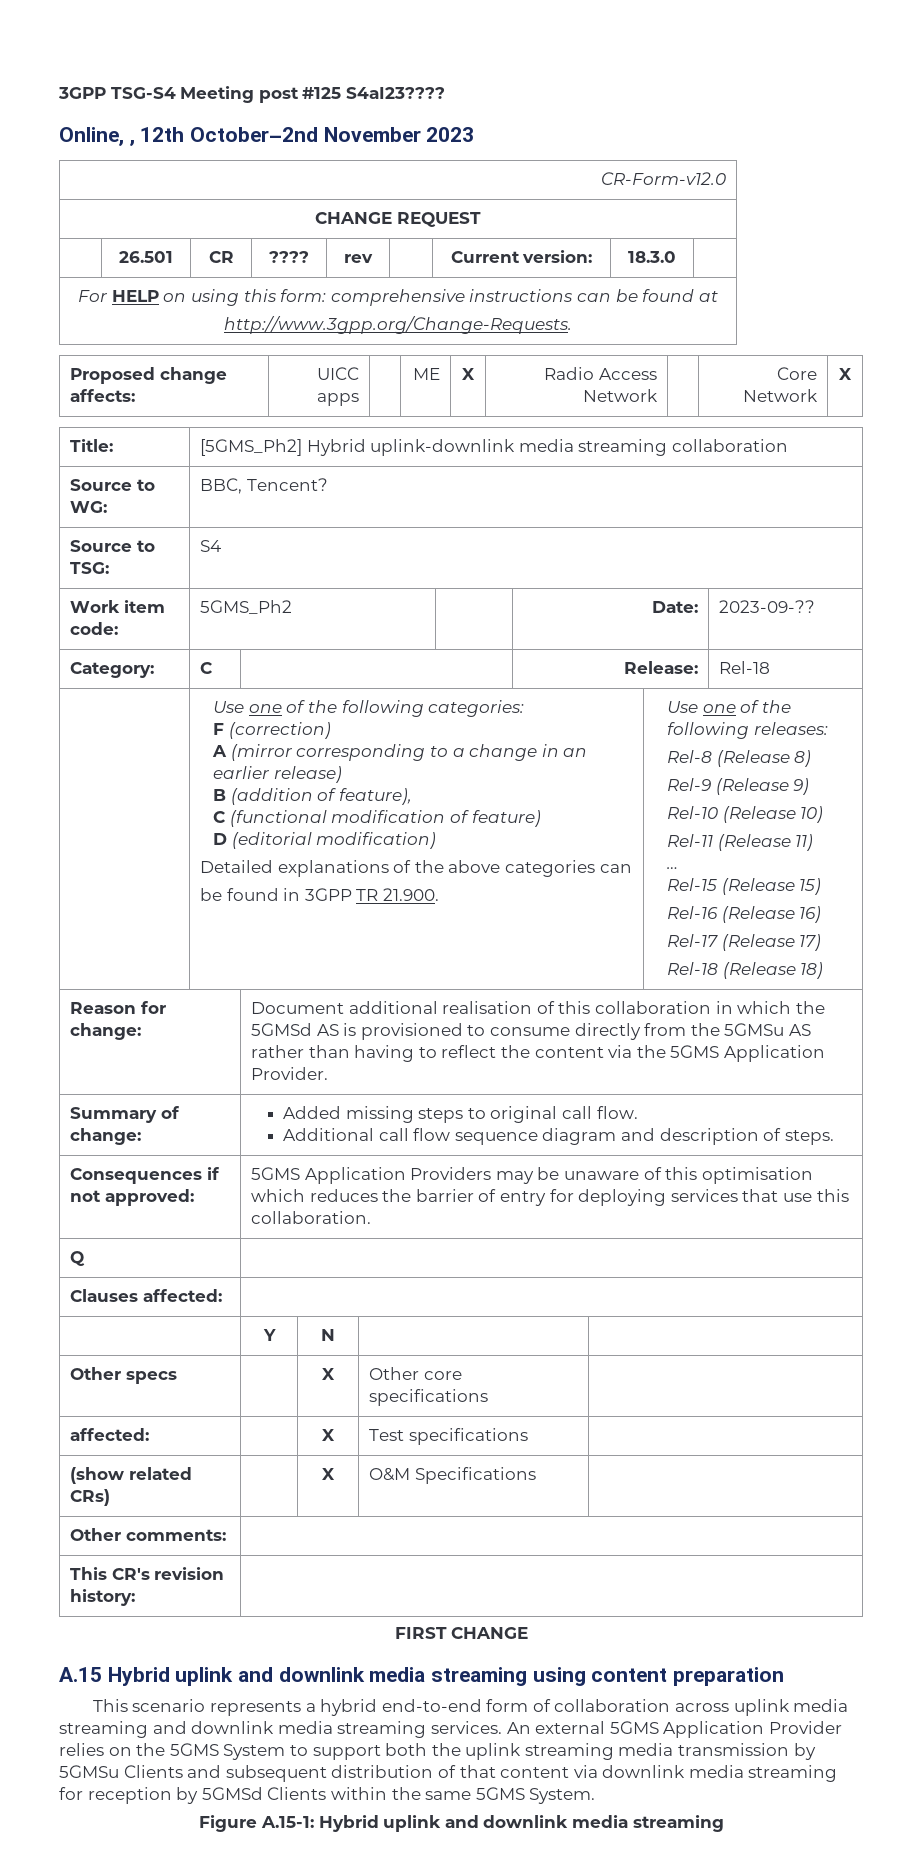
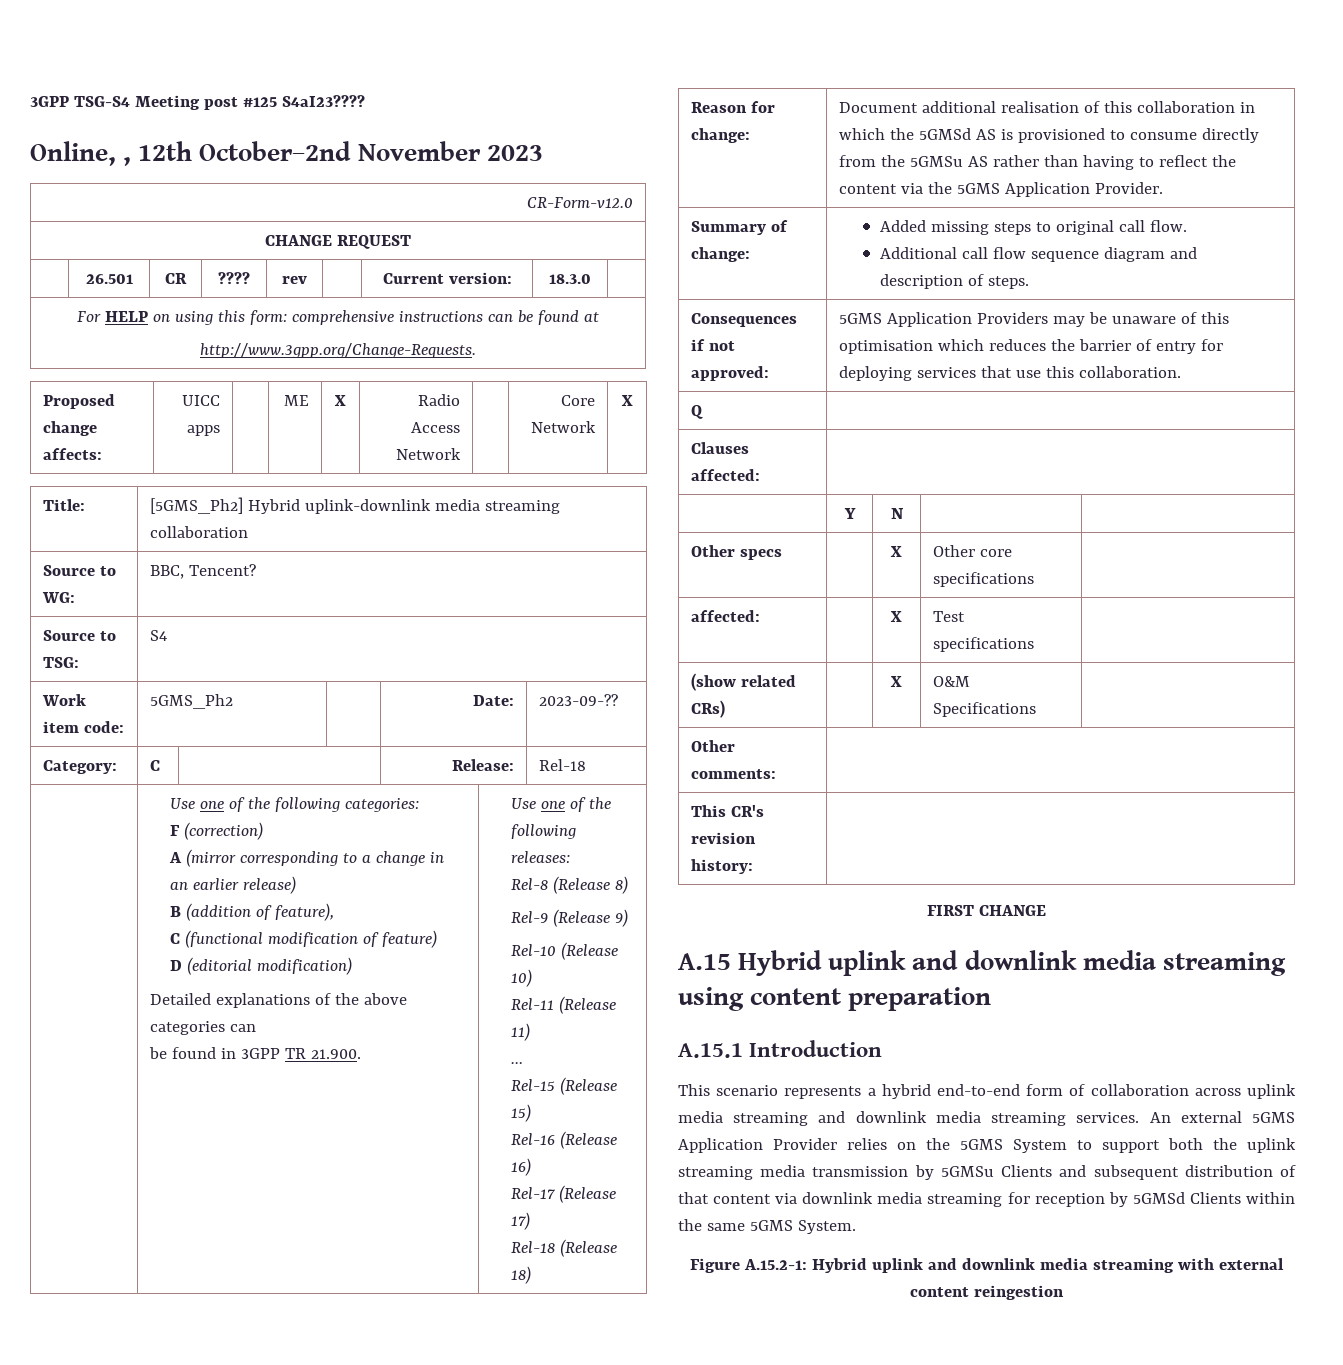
+ A.15.1 Introduction
- Figure A.15-1: Hybrid uplink and downlink media streaming
+ Figure A.15.2-1: Hybrid uplink and downlink media streaming with external content reingestion

